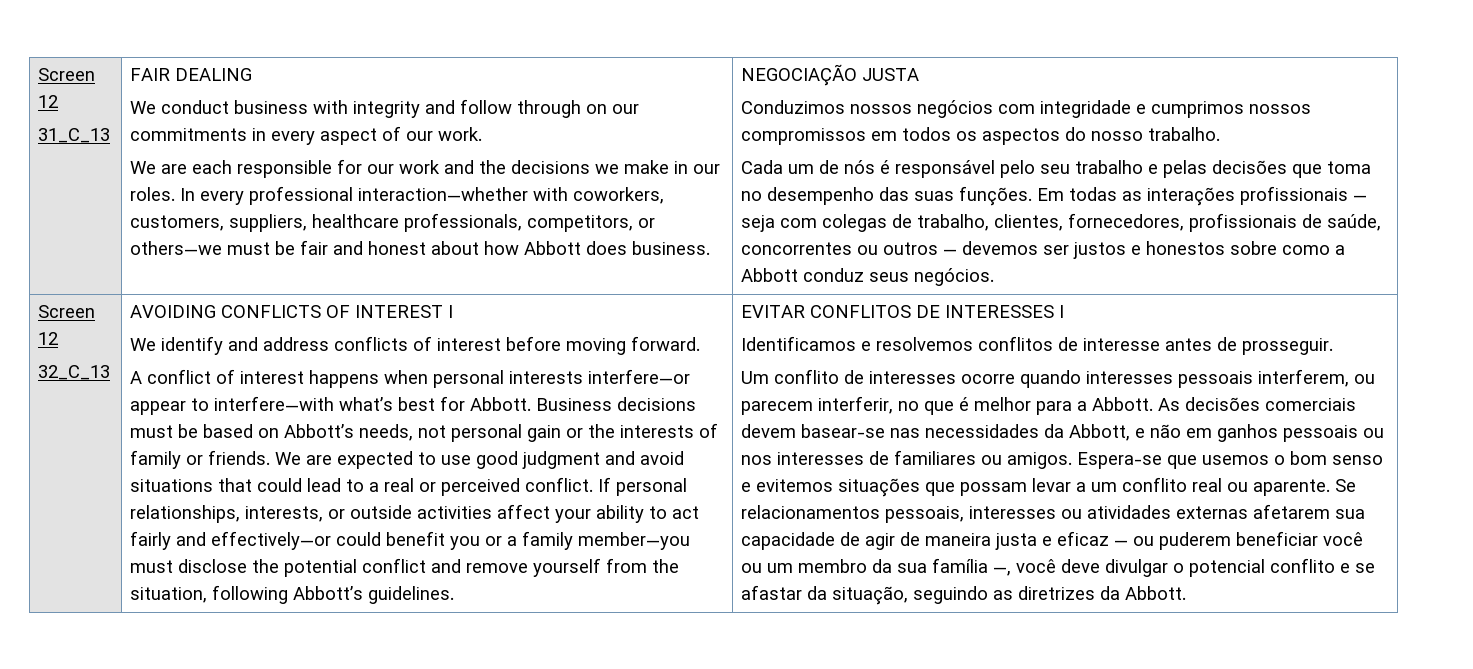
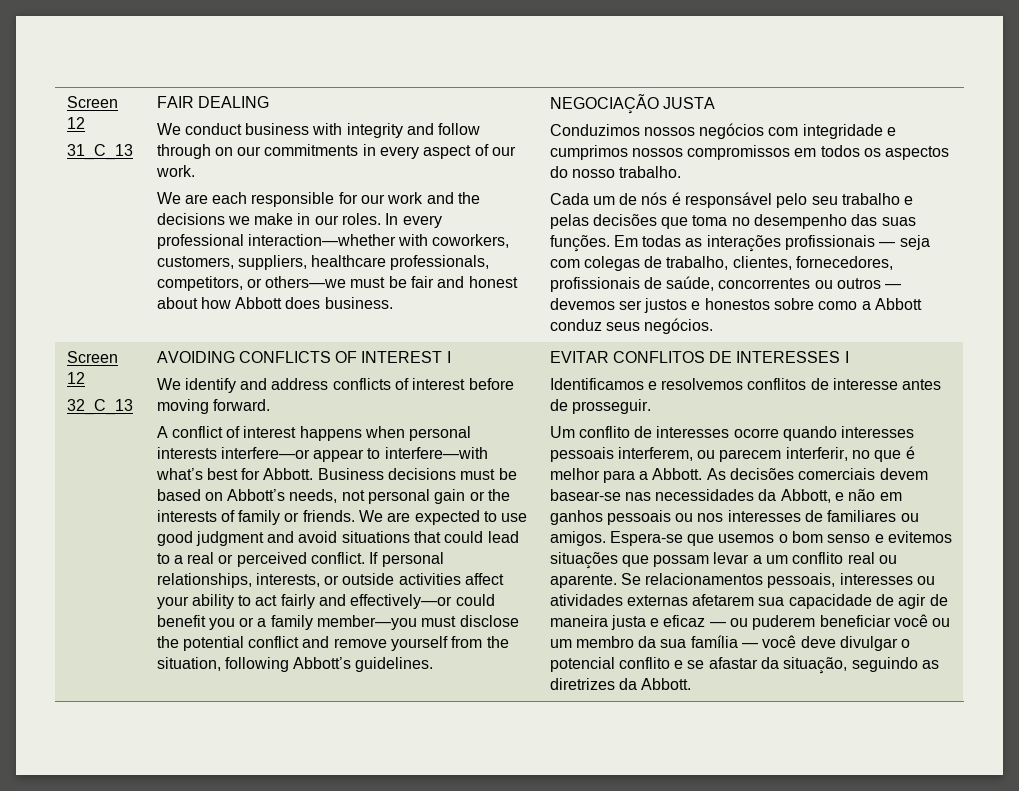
- Se relacionamentos pessoais, interesses ou atividades externas afetarem sua capacidade de agir de maneira justa e eficaz — ou puderem beneficiar você ou um membro da sua família —, você deve divulgar o potencial conflito e se afastar da situação, seguindo as diretrizes da Abbott.
+ Se relacionamentos pessoais, interesses ou atividades externas afetarem sua capacidade de agir de maneira justa e eficaz — ou puderem beneficiar você ou um membro da sua família — você deve divulgar o potencial conflito e se afastar da situação, seguindo as diretrizes da Abbott.

